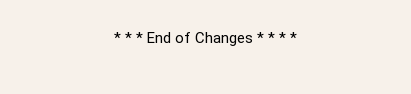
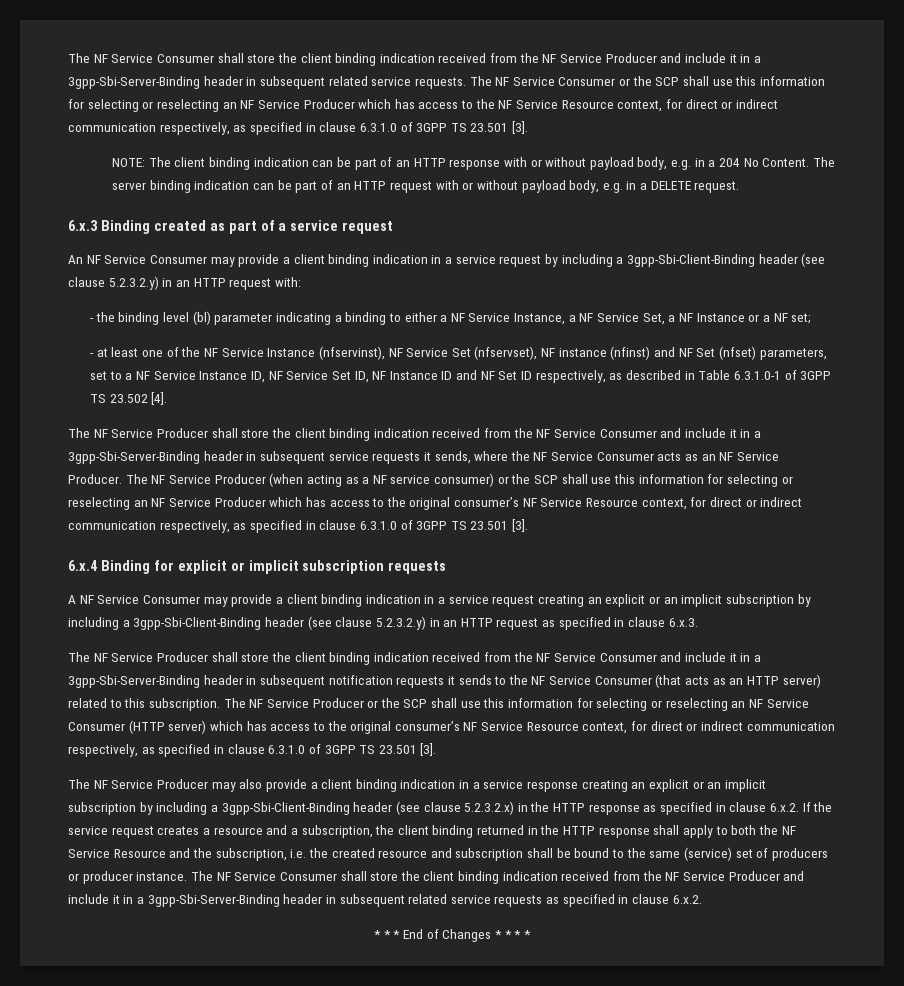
+ The NF Service Consumer shall store the client binding indication received from the NF Service Producer and include it in a 3gpp-Sbi-Server-Binding header in subsequent related service requests. The NF Service Consumer or the SCP shall use this information for selecting or reselecting an NF Service Producer which has access to the NF Service Resource context, for direct or indirect communication respectively, as specified in clause 6.3.1.0 of 3GPP TS 23.501 [3].
+ NOTE: The client binding indication can be part of an HTTP response with or without payload body, e.g. in a 204 No Content. The server binding indication can be part of an HTTP request with or without payload body, e.g. in a DELETE request.
+ 6.x.3 Binding created as part of a service request
+ An NF Service Consumer may provide a client binding indication in a service request by including a 3gpp-Sbi-Client-Binding header (see clause 5.2.3.2.y) in an HTTP request with:
+ - the binding level (bl) parameter indicating a binding to either a NF Service Instance, a NF Service Set, a NF Instance or a NF set;
+ - at least one of the NF Service Instance (nfservinst), NF Service Set (nfservset), NF instance (nfinst) and NF Set (nfset) parameters, set to a NF Service Instance ID, NF Service Set ID, NF Instance ID and NF Set ID respectively, as described in Table 6.3.1.0-1 of 3GPP TS 23.502 [4].
+ The NF Service Producer shall store the client binding indication received from the NF Service Consumer and include it in a 3gpp-Sbi-Server-Binding header in subsequent service requests it sends, where the NF Service Consumer acts as an NF Service Producer. The NF Service Producer (when acting as a NF service consumer) or the SCP shall use this information for selecting or reselecting an NF Service Producer which has access to the original consumer’s NF Service Resource context, for direct or indirect communication respectively, as specified in clause 6.3.1.0 of 3GPP TS 23.501 [3].
+ 6.x.4 Binding for explicit or implicit subscription requests
+ A NF Service Consumer may provide a client binding indication in a service request creating an explicit or an implicit subscription by including a 3gpp-Sbi-Client-Binding header (see clause 5.2.3.2.y) in an HTTP request as specified in clause 6.x.3.
+ The NF Service Producer shall store the client binding indication received from the NF Service Consumer and include it in a 3gpp-Sbi-Server-Binding header in subsequent notification requests it sends to the NF Service Consumer (that acts as an HTTP server) related to this subscription. The NF Service Producer or the SCP shall use this information for selecting or reselecting an NF Service Consumer (HTTP server) which has access to the original consumer’s NF Service Resource context, for direct or indirect communication respectively, as specified in clause 6.3.1.0 of 3GPP TS 23.501 [3].
+ The NF Service Producer may also provide a client binding indication in a service response creating an explicit or an implicit subscription by including a 3gpp-Sbi-Client-Binding header (see clause 5.2.3.2.x) in the HTTP response as specified in clause 6.x.2. If the service request creates a resource and a subscription, the client binding returned in the HTTP response shall apply to both the NF Service Resource and the subscription, i.e. the created resource and subscription shall be bound to the same (service) set of producers or producer instance. The NF Service Consumer shall store the client binding indication received from the NF Service Producer and include it in a 3gpp-Sbi-Server-Binding header in subsequent related service requests as specified in clause 6.x.2.

